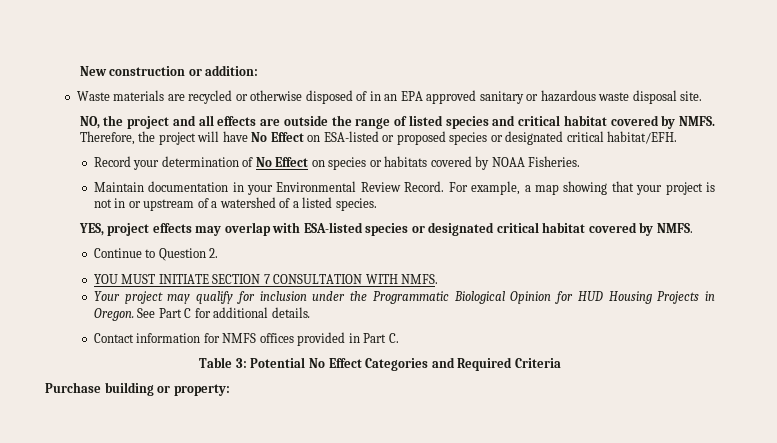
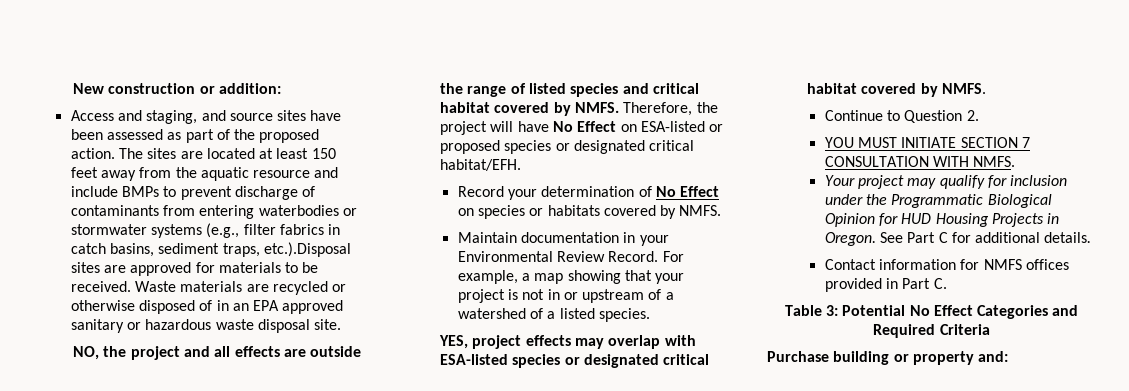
+ Access and staging, and source sites have been assessed as part of the proposed action. The sites are located at least 150 feet away from the aquatic resource and include BMPs to prevent discharge of contaminants from entering waterbodies or stormwater systems (e.g., filter fabrics in catch basins, sediment traps, etc.).Disposal sites are approved for materials to be received.
- Record your determination of No Effect on species or habitats covered by NOAA Fisheries.
+ Record your determination of No Effect on species or habitats covered by NMFS.
- Purchase building or property:
+ Purchase building or property and:

